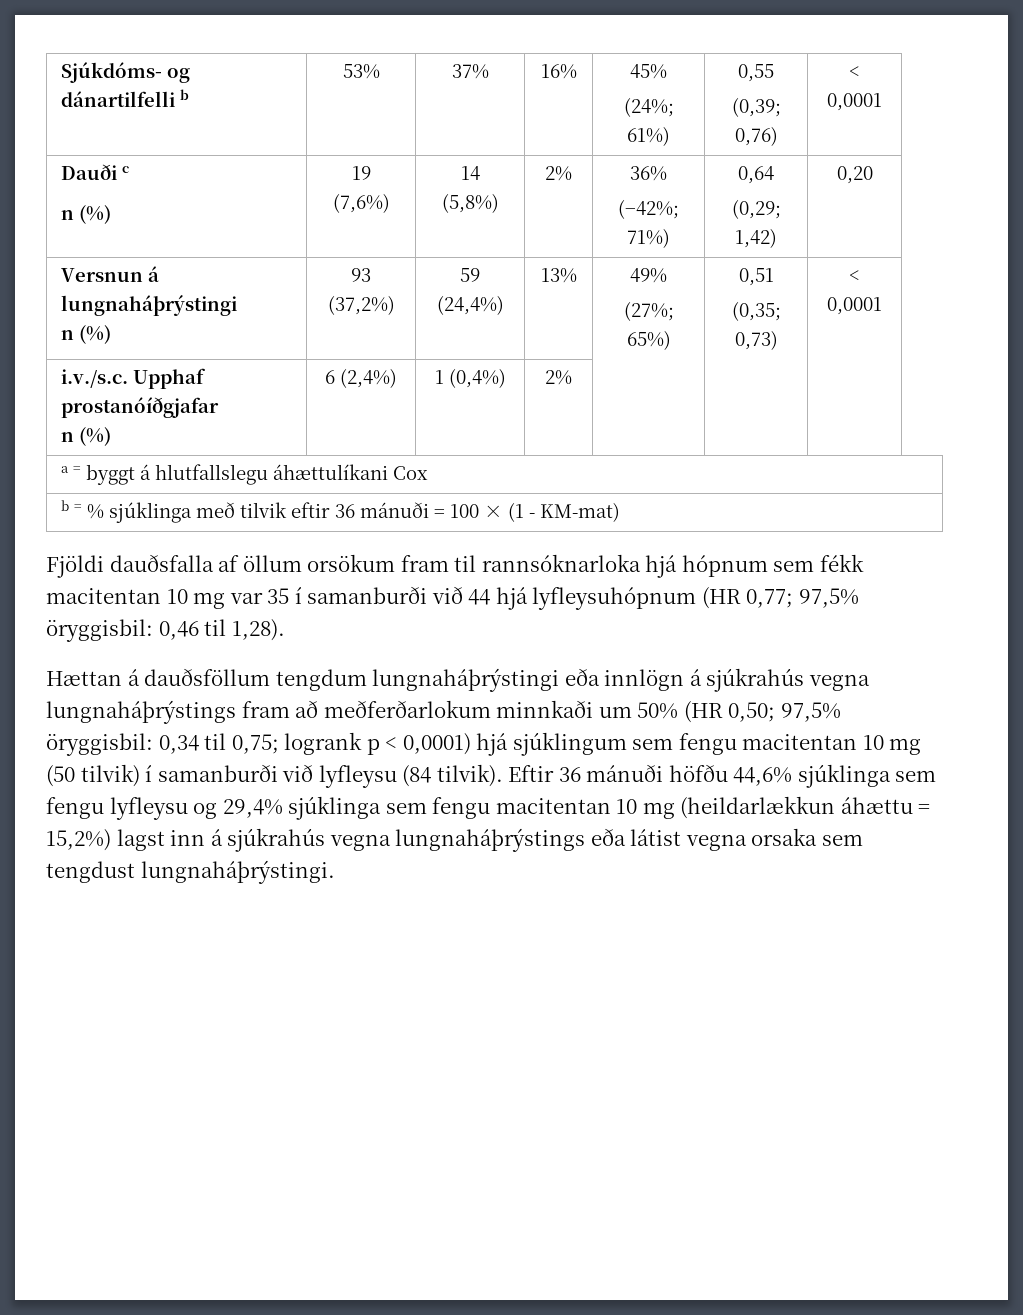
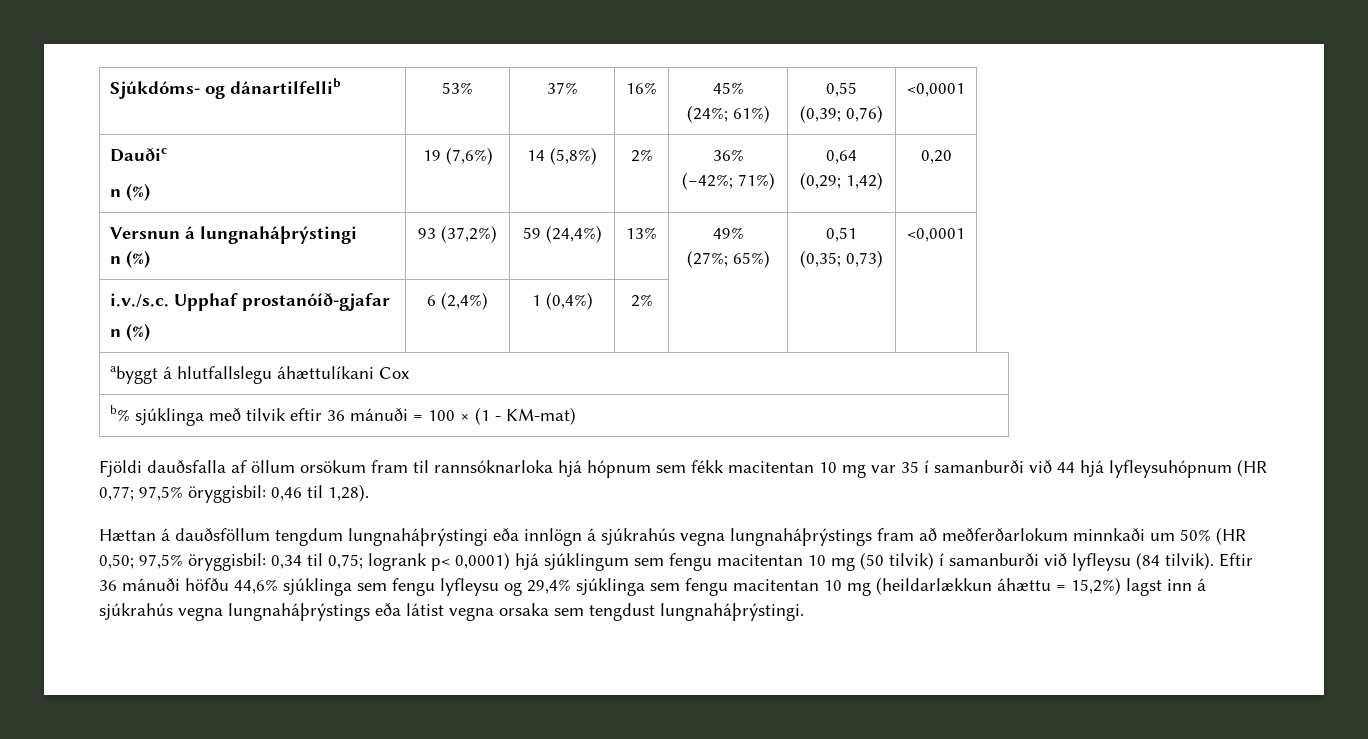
- Sjúkdóms- og dánartilfelli b | 53% | 37% | 16% | 45%
+ Sjúkdóms- og dánartilfellib | 53% | 37% | 16% | 45%
  (24%; 61%) | 0,55
- (0,39; 0,76) | < 0,0001
- Dauði c
+ (0,39; 0,76) | <0,0001
+ Dauðic
  Versnun á lungnaháþrýstingi
  n (%) | 93 (37,2%) | 59 (24,4%) | 13% | 49%
  (27%; 65%) | 0,51
- (0,35; 0,73) | < 0,0001
+ (0,35; 0,73) | <0,0001
- i.v./s.c. Upphaf prostanóíðgjafar
+ i.v./s.c. Upphaf prostanóíð-gjafar
- a = byggt á hlutfallslegu áhættulíkani Cox
+ abyggt á hlutfallslegu áhættulíkani Cox
- b = % sjúklinga með tilvik eftir 36 mánuði = 100 × (1 - KM-mat)
+ b% sjúklinga með tilvik eftir 36 mánuði = 100 × (1 - KM-mat)
- Hættan á dauðsföllum tengdum lungnaháþrýstingi eða innlögn á sjúkrahús vegna lungnaháþrýstings fram að meðferðarlokum minnkaði um 50% (HR 0,50; 97,5% öryggisbil: 0,34 til 0,75; logrank p < 0,0001) hjá sjúklingum sem fengu macitentan 10 mg (50 tilvik) í samanburði við lyfleysu (84 tilvik).
+ Hættan á dauðsföllum tengdum lungnaháþrýstingi eða innlögn á sjúkrahús vegna lungnaháþrýstings fram að meðferðarlokum minnkaði um 50% (HR 0,50; 97,5% öryggisbil: 0,34 til 0,75; logrank p< 0,0001) hjá sjúklingum sem fengu macitentan 10 mg (50 tilvik) í samanburði við lyfleysu (84 tilvik).

